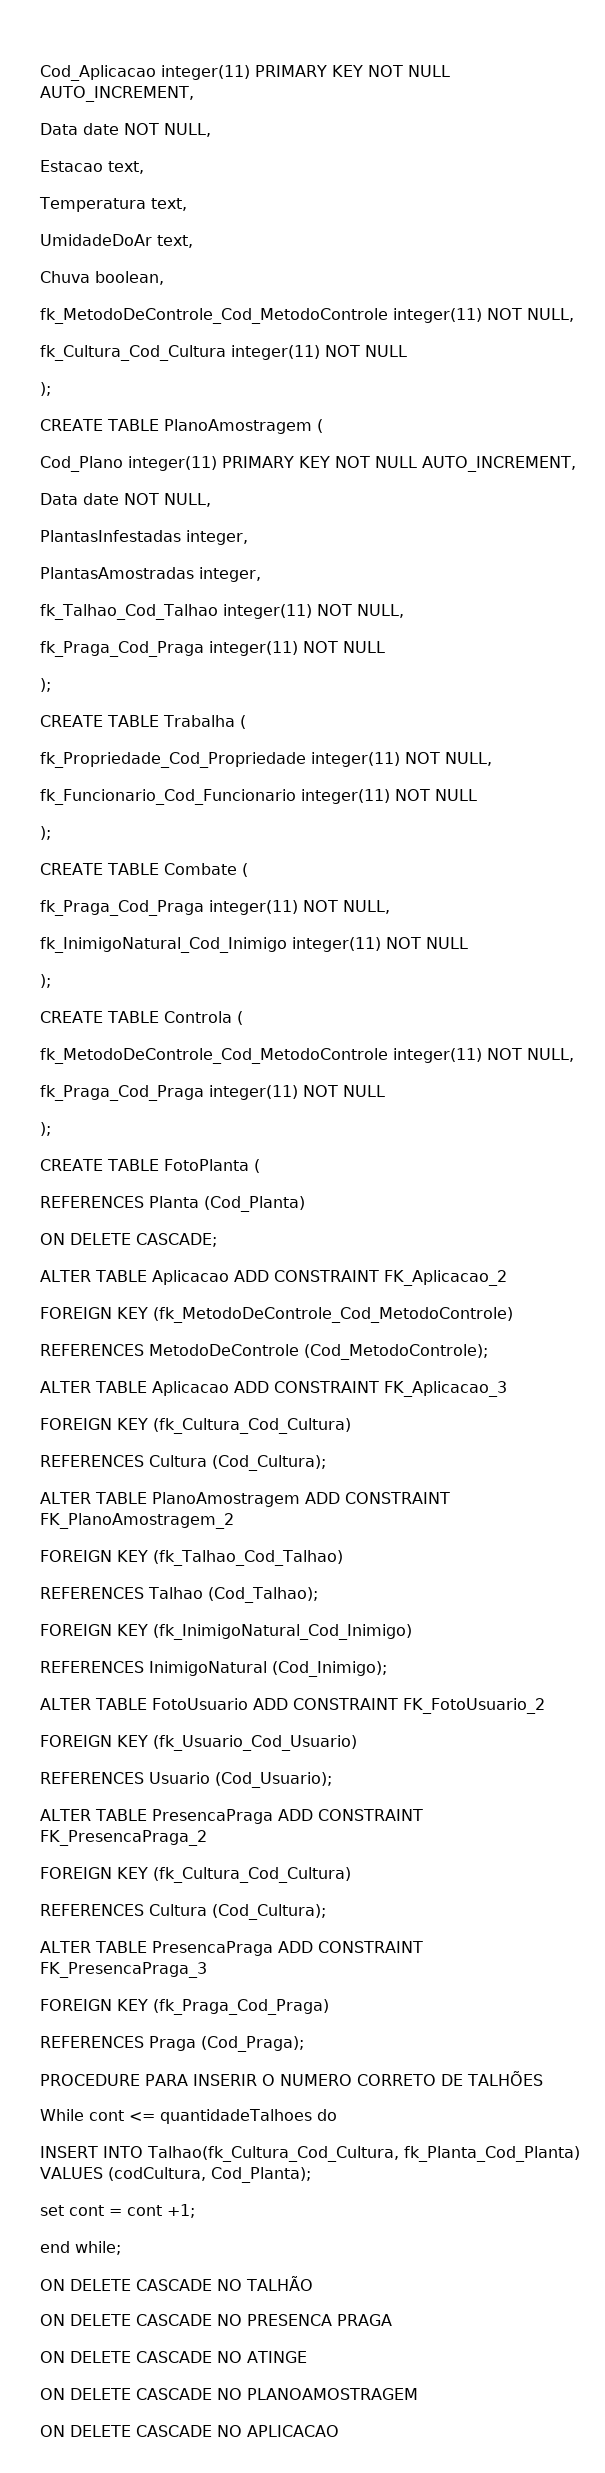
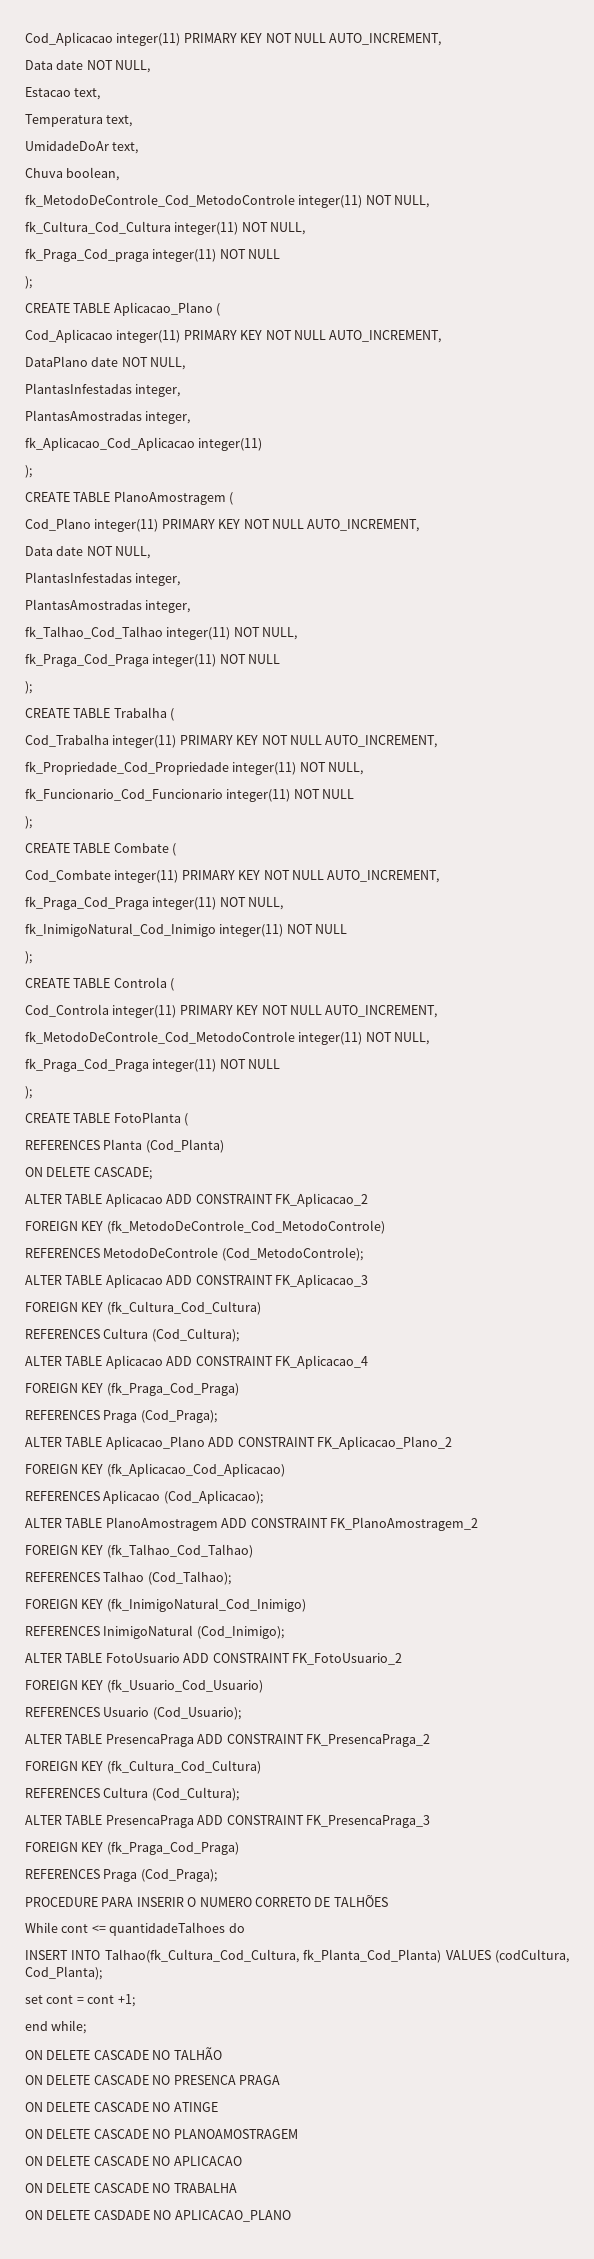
- fk_Cultura_Cod_Cultura integer(11) NOT NULL
+ fk_Cultura_Cod_Cultura integer(11) NOT NULL,
+ fk_Praga_Cod_praga integer(11) NOT NULL
+ );
+ CREATE TABLE Aplicacao_Plano (
+ Cod_Aplicacao integer(11) PRIMARY KEY NOT NULL AUTO_INCREMENT,
+ DataPlano date NOT NULL,
+ PlantasInfestadas integer,
+ PlantasAmostradas integer,
+ fk_Aplicacao_Cod_Aplicacao integer(11)
+ Cod_Trabalha integer(11) PRIMARY KEY NOT NULL AUTO_INCREMENT,
+ Cod_Combate integer(11) PRIMARY KEY NOT NULL AUTO_INCREMENT,
+ Cod_Controla integer(11) PRIMARY KEY NOT NULL AUTO_INCREMENT,
+ ALTER TABLE Aplicacao ADD CONSTRAINT FK_Aplicacao_4
+ FOREIGN KEY (fk_Praga_Cod_Praga)
+ REFERENCES Praga (Cod_Praga);
+ ALTER TABLE Aplicacao_Plano ADD CONSTRAINT FK_Aplicacao_Plano_2
+ FOREIGN KEY (fk_Aplicacao_Cod_Aplicacao)
+ REFERENCES Aplicacao (Cod_Aplicacao);
+ ON DELETE CASCADE NO TRABALHA
+ ON DELETE CASDADE NO APLICACAO_PLANO

